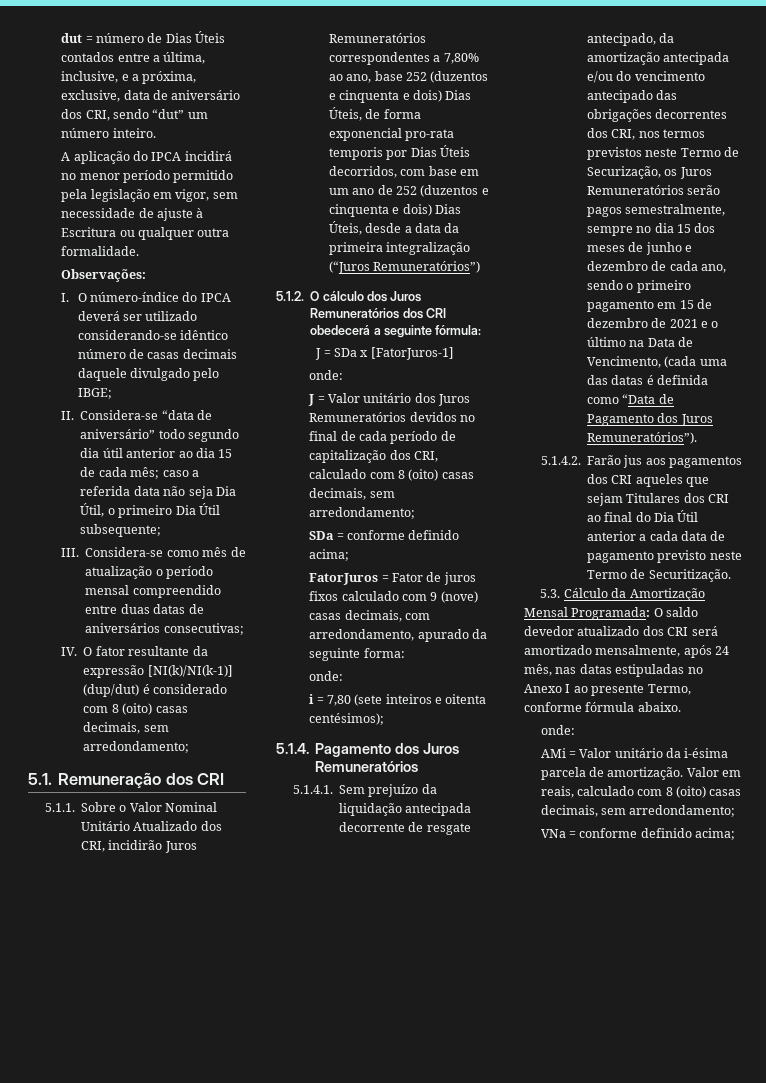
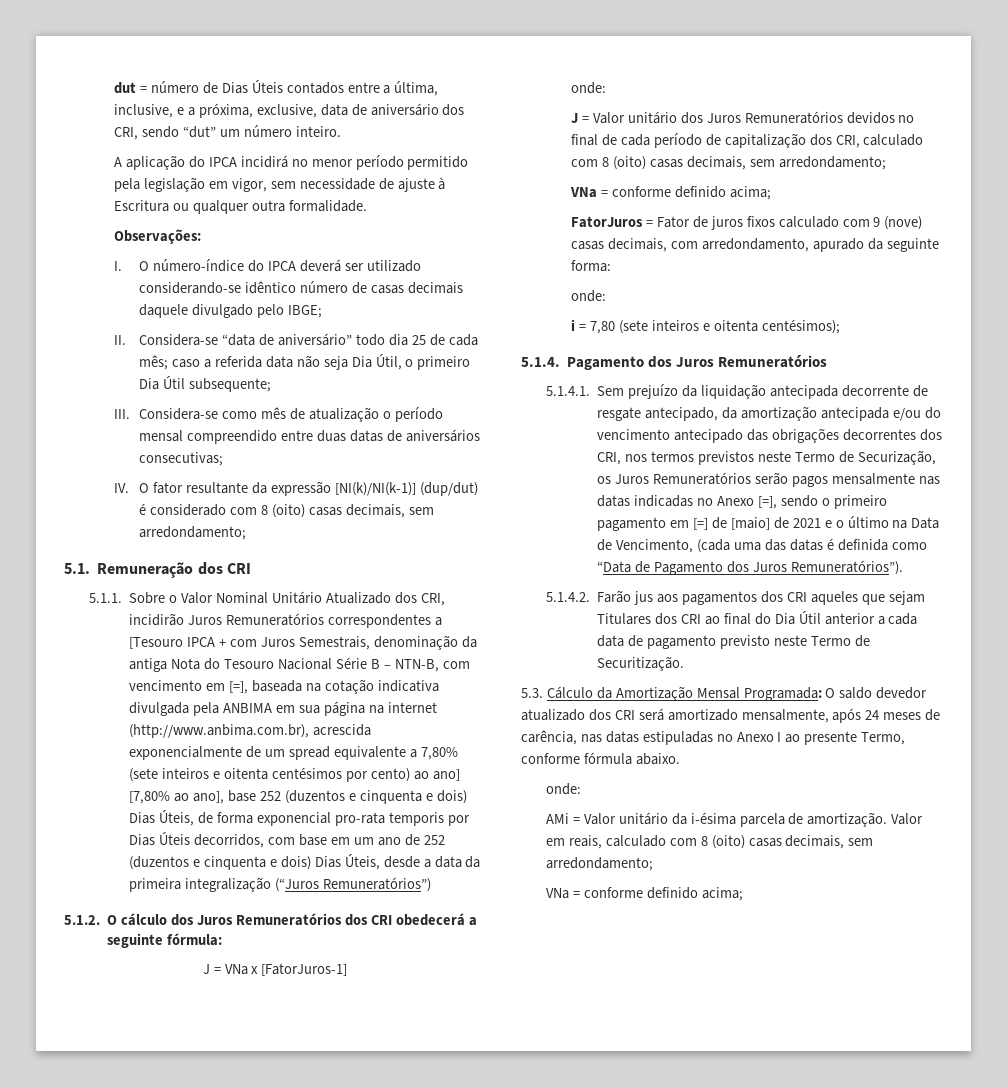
- II. Considera-se “data de aniversário” todo segundo dia útil anterior ao dia 15 de cada mês; caso a referida data não seja Dia Útil, o primeiro Dia Útil subsequente;
+ II. Considera-se “data de aniversário” todo dia 25 de cada mês; caso a referida data não seja Dia Útil, o primeiro Dia Útil subsequente;
- 5.1.1. Sobre o Valor Nominal Unitário Atualizado dos CRI, incidirão Juros Remuneratórios correspondentes a 7,80% ao ano, base 252 (duzentos e cinquenta e dois) Dias Úteis, de forma exponencial pro-rata temporis por Dias Úteis decorridos, com base em um ano de 252 (duzentos e cinquenta e dois) Dias Úteis, desde a data da primeira integralização (“Juros Remuneratórios”)
+ 5.1.1. Sobre o Valor Nominal Unitário Atualizado dos CRI, incidirão Juros Remuneratórios correspondentes a [Tesouro IPCA + com Juros Semestrais, denominação da antiga Nota do Tesouro Nacional Série B – NTN-B, com vencimento em [=], baseada na cotação indicativa divulgada pela ANBIMA em sua página na internet (http://www.anbima.com.br), acrescida exponencialmente de um spread equivalente a 7,80% (sete inteiros e oitenta centésimos por cento) ao ano] [7,80% ao ano], base 252 (duzentos e cinquenta e dois) Dias Úteis, de forma exponencial pro-rata temporis por Dias Úteis decorridos, com base em um ano de 252 (duzentos e cinquenta e dois) Dias Úteis, desde a data da primeira integralização (“Juros Remuneratórios”)
- J = SDa x [FatorJuros-1]
+ J = VNa x [FatorJuros-1]
  J = Valor unitário dos Juros Remuneratórios devidos no final de cada período de capitalização dos CRI, calculado com 8 (oito) casas decimais, sem arredondamento;
- SDa = conforme definido acima;
+ VNa = conforme definido acima;
- 5.1.4.1. Sem prejuízo da liquidação antecipada decorrente de resgate antecipado, da amortização antecipada e/ou do vencimento antecipado das obrigações decorrentes dos CRI, nos termos previstos neste Termo de Securização, os Juros Remuneratórios serão pagos semestralmente, sempre no dia 15 dos meses de junho e dezembro de cada ano, sendo o primeiro pagamento em 15 de dezembro de 2021 e o último na Data de Vencimento, (cada uma das datas é definida como “Data de Pagamento dos Juros Remuneratórios”).
+ 5.1.4.1. Sem prejuízo da liquidação antecipada decorrente de resgate antecipado, da amortização antecipada e/ou do vencimento antecipado das obrigações decorrentes dos CRI, nos termos previstos neste Termo de Securização, os Juros Remuneratórios serão pagos mensalmente nas datas indicadas no Anexo [=], sendo o primeiro pagamento em [=] de [maio] de 2021 e o último na Data de Vencimento, (cada uma das datas é definida como “Data de Pagamento dos Juros Remuneratórios”).
- 5.3. Cálculo da Amortização Mensal Programada: O saldo devedor atualizado dos CRI será amortizado mensalmente, após 24 mês, nas datas estipuladas no Anexo I ao presente Termo, conforme fórmula abaixo.
+ 5.3. Cálculo da Amortização Mensal Programada: O saldo devedor atualizado dos CRI será amortizado mensalmente, após 24 meses de carência, nas datas estipuladas no Anexo I ao presente Termo, conforme fórmula abaixo.

